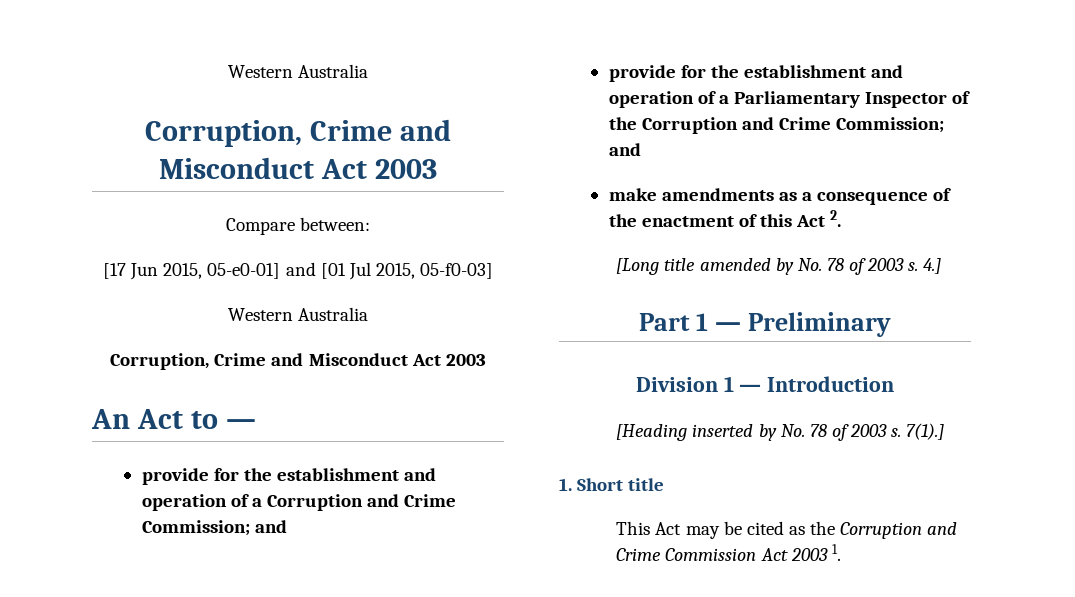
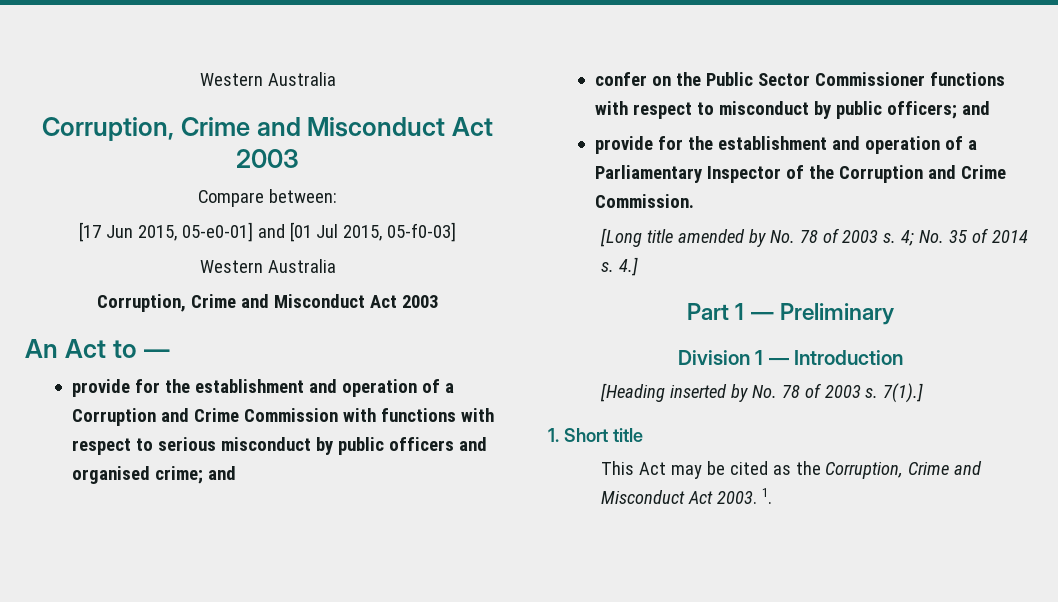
- provide for the establishment and operation of a Corruption and Crime Commission; and
+ provide for the establishment and operation of a Corruption and Crime Commission with functions with respect to serious misconduct by public officers and organised crime; and
+ confer on the Public Sector Commissioner functions with respect to misconduct by public officers; and
- provide for the establishment and operation of a Parliamentary Inspector of the Corruption and Crime Commission; and
- make amendments as a consequence of the enactment of this Act 2.
+ provide for the establishment and operation of a Parliamentary Inspector of the Corruption and Crime Commission.
+ 4; No. 35 of 2014 s.
- This Act may be cited as the Corruption and Crime Commission Act 2003 1.
+ This Act may be cited as the Corruption, Crime and Misconduct Act 2003. 1.

